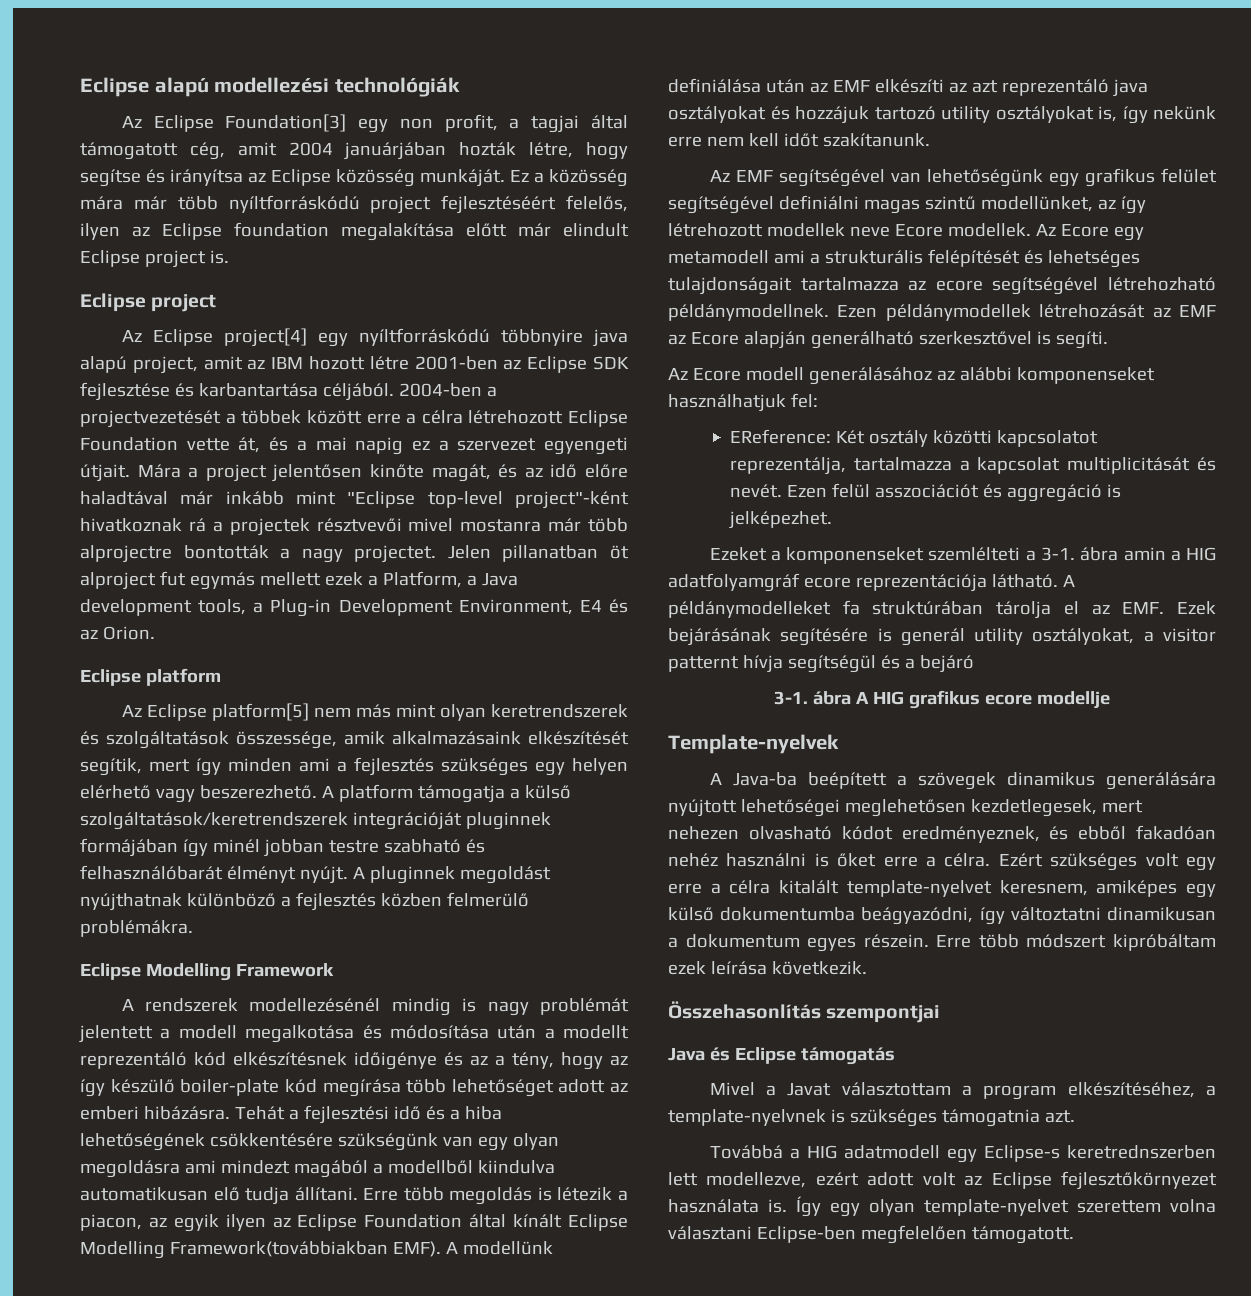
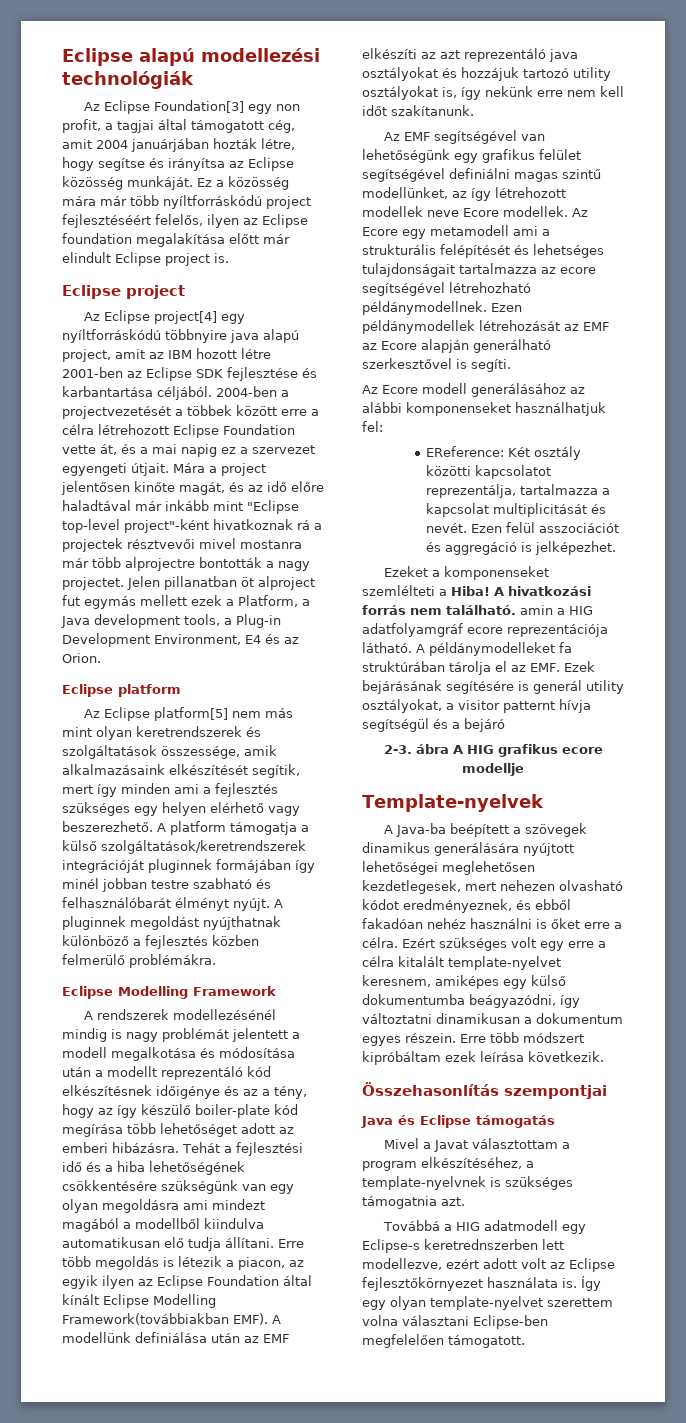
- Ezeket a komponenseket szemlélteti a 3-1. ábra amin a HIG adatfolyamgráf ecore reprezentációja látható.
+ Ezeket a komponenseket szemlélteti a Hiba! A hivatkozási forrás nem található. amin a HIG adatfolyamgráf ecore reprezentációja látható.
- 3-1. ábra A HIG grafikus ecore modellje
+ 2-3. ábra A HIG grafikus ecore modellje

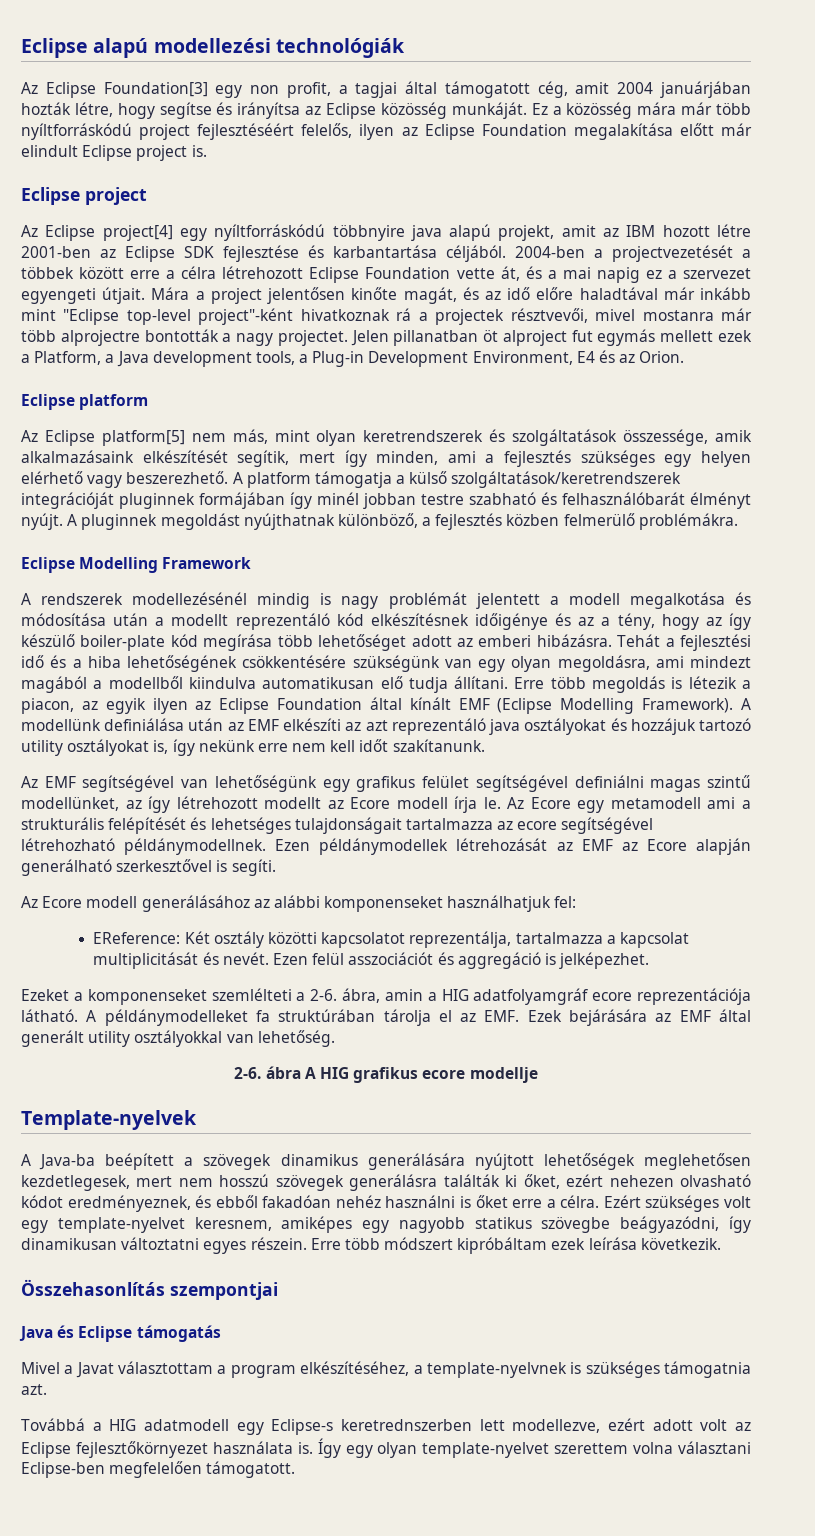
- Ez a közösség mára már több nyíltforráskódú project fejlesztéséért felelős, ilyen az Eclipse foundation megalakítása előtt már elindult Eclipse project is.
+ Ez a közösség mára már több nyíltforráskódú project fejlesztéséért felelős, ilyen az Eclipse Foundation megalakítása előtt már elindult Eclipse project is.
- Az Eclipse project[4] egy nyíltforráskódú többnyire java alapú project, amit az IBM hozott létre 2001-ben az Eclipse SDK fejlesztése és karbantartása céljából.
+ Az Eclipse project[4] egy nyíltforráskódú többnyire java alapú projekt, amit az IBM hozott létre 2001-ben az Eclipse SDK fejlesztése és karbantartása céljából.
- Mára a project jelentősen kinőte magát, és az idő előre haladtával már inkább mint "Eclipse top-level project"-ként hivatkoznak rá a projectek résztvevői mivel mostanra már több alprojectre bontották a nagy projectet.
+ Mára a project jelentősen kinőte magát, és az idő előre haladtával már inkább mint "Eclipse top-level project"-ként hivatkoznak rá a projectek résztvevői, mivel mostanra már több alprojectre bontották a nagy projectet.
- Az Eclipse platform[5] nem más mint olyan keretrendszerek és szolgáltatások összessége, amik alkalmazásaink elkészítését segítik, mert így minden ami a fejlesztés szükséges egy helyen elérhető vagy beszerezhető.
+ Az Eclipse platform[5] nem más, mint olyan keretrendszerek és szolgáltatások összessége, amik alkalmazásaink elkészítését segítik, mert így minden, ami a fejlesztés szükséges egy helyen elérhető vagy beszerezhető.
- A pluginnek megoldást nyújthatnak különböző a fejlesztés közben felmerülő problémákra.
+ A pluginnek megoldást nyújthatnak különböző, a fejlesztés közben felmerülő problémákra.
- Tehát a fejlesztési idő és a hiba lehetőségének csökkentésére szükségünk van egy olyan megoldásra ami mindezt magából a modellből kiindulva automatikusan elő tudja állítani.
+ Tehát a fejlesztési idő és a hiba lehetőségének csökkentésére szükségünk van egy olyan megoldásra, ami mindezt magából a modellből kiindulva automatikusan elő tudja állítani.
- Erre több megoldás is létezik a piacon, az egyik ilyen az Eclipse Foundation által kínált Eclipse Modelling Framework(továbbiakban EMF).
+ Erre több megoldás is létezik a piacon, az egyik ilyen az Eclipse Foundation által kínált EMF (Eclipse Modelling Framework).
- Az EMF segítségével van lehetőségünk egy grafikus felület segítségével definiálni magas szintű modellünket, az így létrehozott modellek neve Ecore modellek.
+ Az EMF segítségével van lehetőségünk egy grafikus felület segítségével definiálni magas szintű modellünket, az így létrehozott modellt az Ecore modell írja le.
- Ezeket a komponenseket szemlélteti a Hiba! A hivatkozási forrás nem található. amin a HIG adatfolyamgráf ecore reprezentációja látható.
+ Ezeket a komponenseket szemlélteti a 2-6. ábra, amin a HIG adatfolyamgráf ecore reprezentációja látható.
- A példánymodelleket fa struktúrában tárolja el az EMF. Ezek bejárásának segítésére is generál utility osztályokat, a visitor patternt hívja segítségül és a bejáró
- 2-3. ábra A HIG grafikus ecore modellje
+ A példánymodelleket fa struktúrában tárolja el az EMF. Ezek bejárására az EMF által generált utility osztályokkal van lehetőség.
+ 2-6. ábra A HIG grafikus ecore modellje
- A Java-ba beépített a szövegek dinamikus generálására nyújtott lehetőségei meglehetősen kezdetlegesek, mert nehezen olvasható kódot eredményeznek, és ebből fakadóan nehéz használni is őket erre a célra.
+ A Java-ba beépített a szövegek dinamikus generálására nyújtott lehetőségek meglehetősen kezdetlegesek, mert nem hosszú szövegek generálásra találták ki őket, ezért nehezen olvasható kódot eredményeznek, és ebből fakadóan nehéz használni is őket erre a célra.
- Ezért szükséges volt egy erre a célra kitalált template-nyelvet keresnem, amiképes egy külső dokumentumba beágyazódni, így változtatni dinamikusan a dokumentum egyes részein.
+ Ezért szükséges volt egy template-nyelvet keresnem, amiképes egy nagyobb statikus szövegbe beágyazódni, így dinamikusan változtatni egyes részein.

